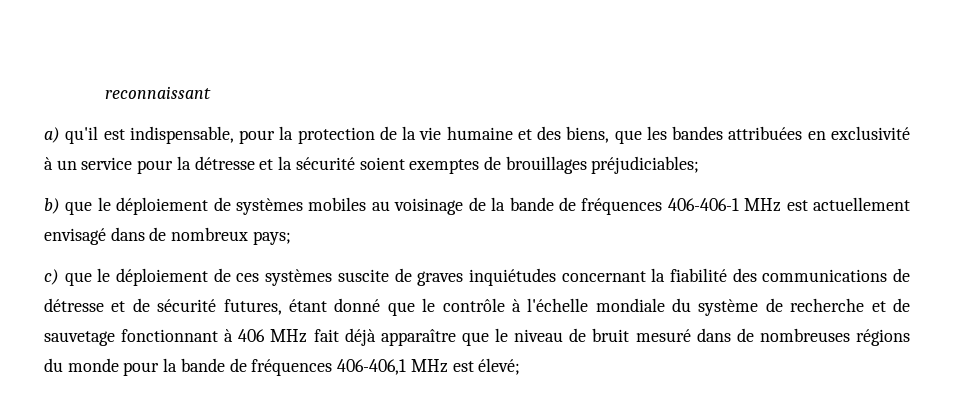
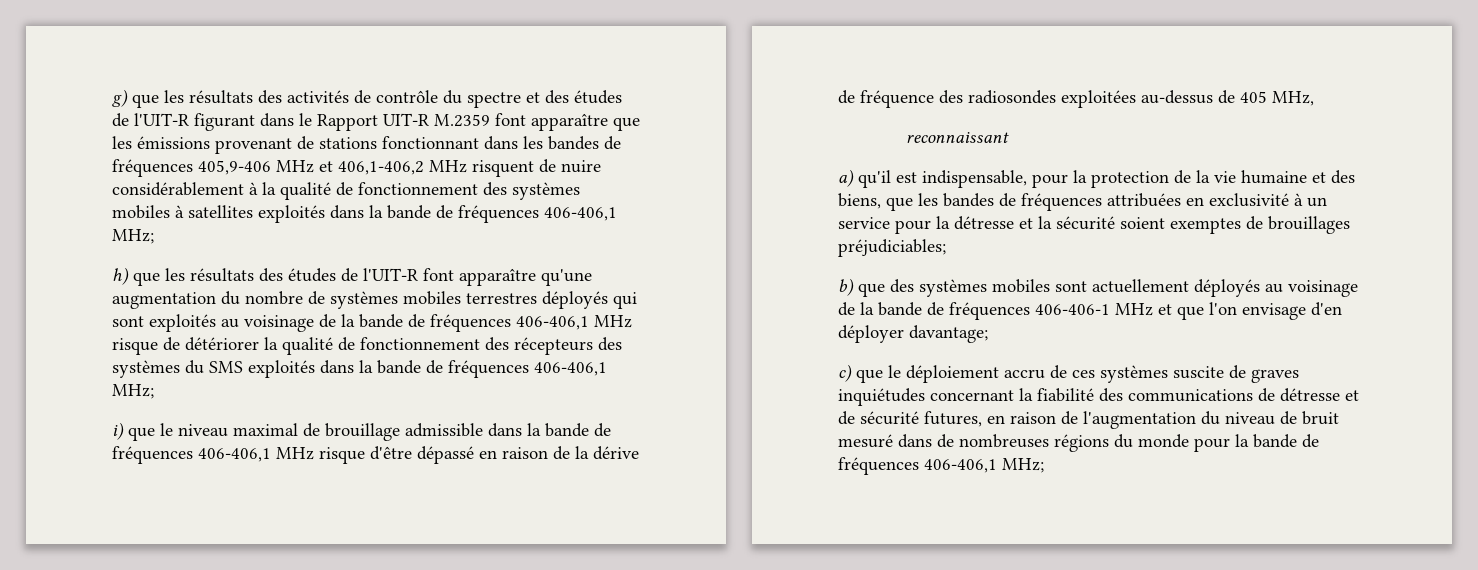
+ g) que les résultats des activités de contrôle du spectre et des études de l'UIT-R figurant dans le Rapport UIT-R M.2359 font apparaître que les émissions provenant de stations fonctionnant dans les bandes de fréquences 405,9-406 MHz et 406,1-406,2 MHz risquent de nuire considérablement à la qualité de fonctionnement des systèmes mobiles à satellites exploités dans la bande de fréquences 406-406,1 MHz;
+ h) que les résultats des études de l'UIT-R font apparaître qu'une augmentation du nombre de systèmes mobiles terrestres déployés qui sont exploités au voisinage de la bande de fréquences 406-406,1 MHz risque de détériorer la qualité de fonctionnement des récepteurs des systèmes du SMS exploités dans la bande de fréquences 406-406,1 MHz;
+ i) que le niveau maximal de brouillage admissible dans la bande de fréquences 406-406,1 MHz risque d'être dépassé en raison de la dérive de fréquence des radiosondes exploitées au-dessus de 405 MHz,
- a) qu'il est indispensable, pour la protection de la vie humaine et des biens, que les bandes attribuées en exclusivité à un service pour la détresse et la sécurité soient exemptes de brouillages préjudiciables;
+ a) qu'il est indispensable, pour la protection de la vie humaine et des biens, que les bandes de fréquences attribuées en exclusivité à un service pour la détresse et la sécurité soient exemptes de brouillages préjudiciables;
- b) que le déploiement de systèmes mobiles au voisinage de la bande de fréquences 406-406-1 MHz est actuellement envisagé dans de nombreux pays;
+ b) que des systèmes mobiles sont actuellement déployés au voisinage de la bande de fréquences 406-406-1 MHz et que l'on envisage d'en déployer davantage;
- c) que le déploiement de ces systèmes suscite de graves inquiétudes concernant la fiabilité des communications de détresse et de sécurité futures, étant donné que le contrôle à l'échelle mondiale du système de recherche et de sauvetage fonctionnant à 406 MHz fait déjà apparaître que le niveau de bruit mesuré dans de nombreuses régions du monde pour la bande de fréquences 406-406,1 MHz est élevé;
+ c) que le déploiement accru de ces systèmes suscite de graves inquiétudes concernant la fiabilité des communications de détresse et de sécurité futures, en raison de l'augmentation du niveau de bruit mesuré dans de nombreuses régions du monde pour la bande de fréquences 406-406,1 MHz;

